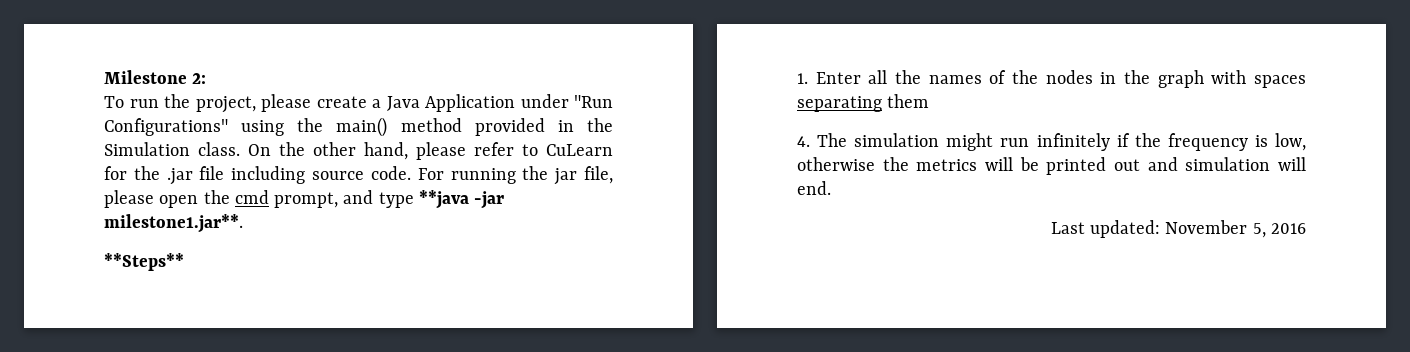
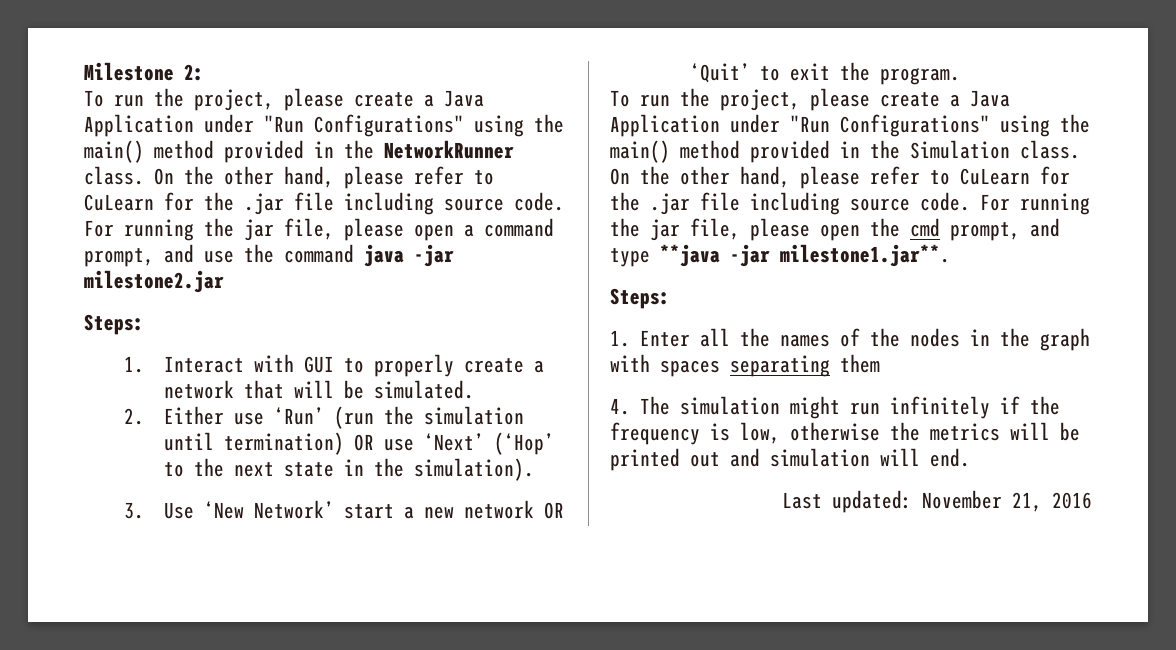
+ To run the project, please create a Java Application under "Run Configurations" using the main() method provided in the NetworkRunner class. On the other hand, please refer to CuLearn for the .jar file including source code. For running the jar file, please open a command prompt, and use the command java -jar milestone2.jar
+ Steps:
+ 1. Interact with GUI to properly create a network that will be simulated.
+ 2. Either use ‘Run’ (run the simulation until termination) OR use ‘Next’ (‘Hop’ to the next state in the simulation).
+ 3. Use ‘New Network’ start a new network OR ‘Quit’ to exit the program.
  For running the jar file, please open the cmd prompt, and type **java -jar milestone1.jar**.
- **Steps**
+ Steps:
- Last updated: November 5, 2016
+ Last updated: November 21, 2016

